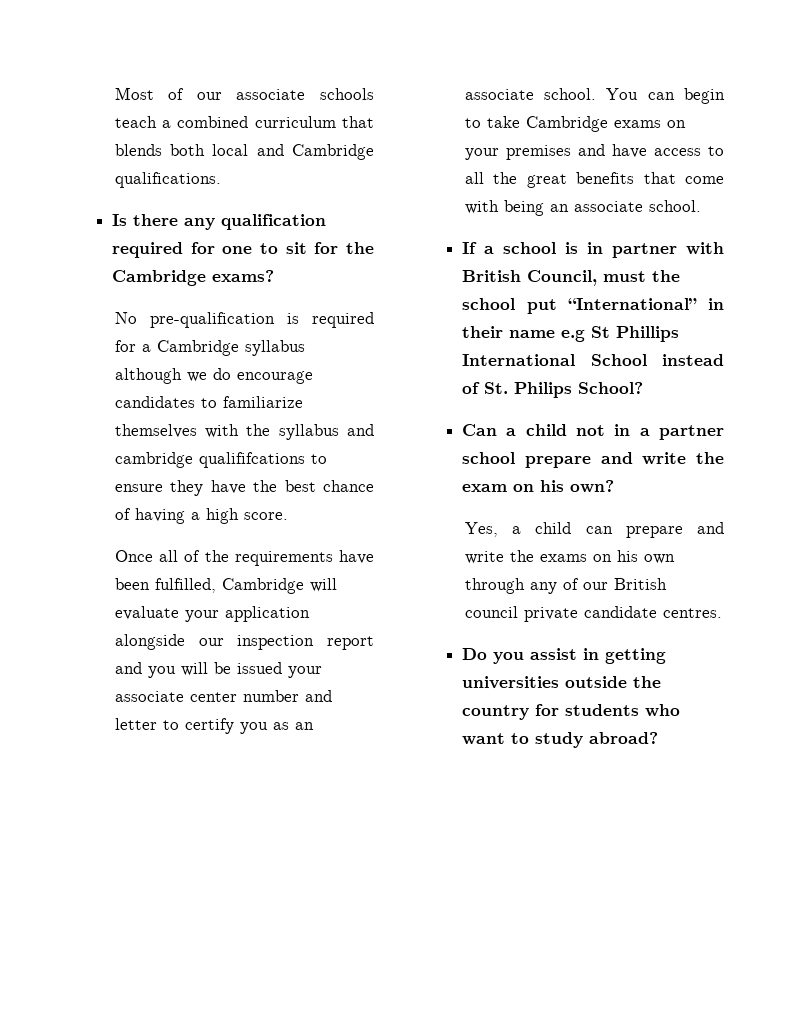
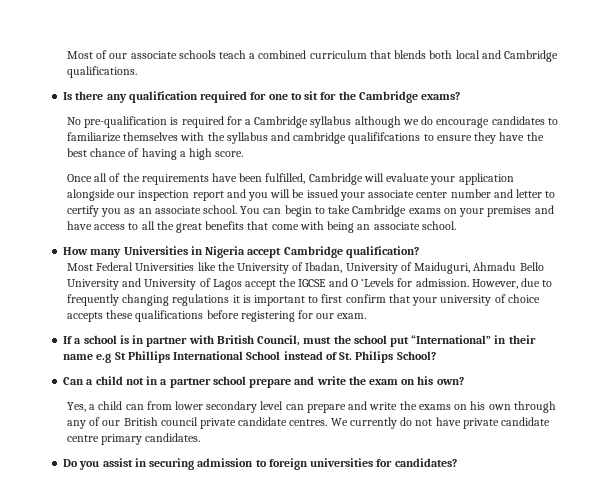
+ How many Universities in Nigeria accept Cambridge qualification?
+ Most Federal Universities like the University of Ibadan, University of Maiduguri, Ahmadu Bello University and University of Lagos accept the IGCSE and O ‘Levels for admission. However, due to frequently changing regulations it is important to first confirm that your university of choice accepts these qualifications before registering for our exam.
- Yes, a child can prepare and write the exams on his own through any of our British council private candidate centres.
- Do you assist in getting universities outside the country for students who want to study abroad?
+ Yes, a child can from lower secondary level can prepare and write the exams on his own through any of our British council private candidate centres. We currently do not have private candidate centre primary candidates.
+ Do you assist in securing admission to foreign universities for candidates?

